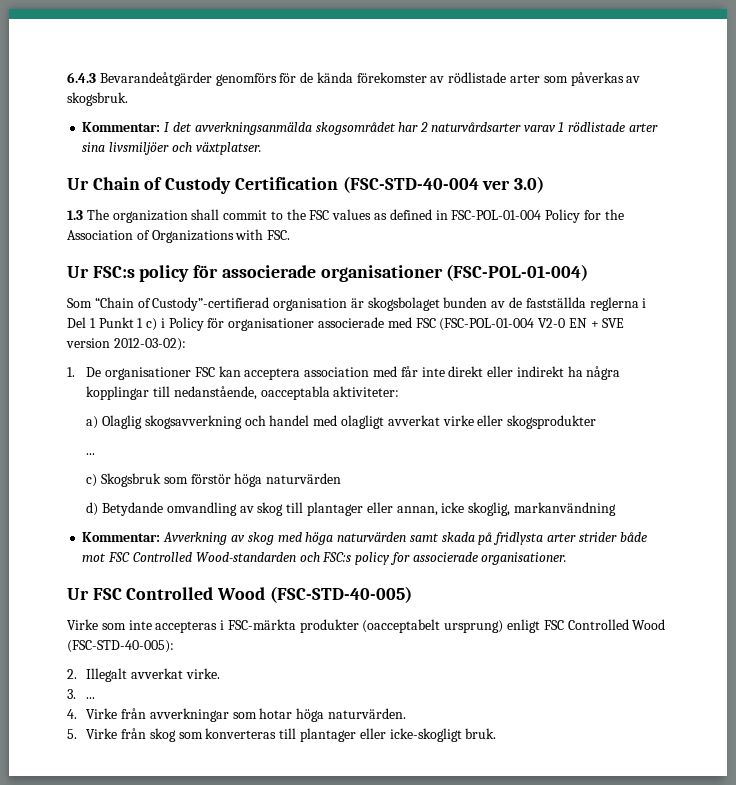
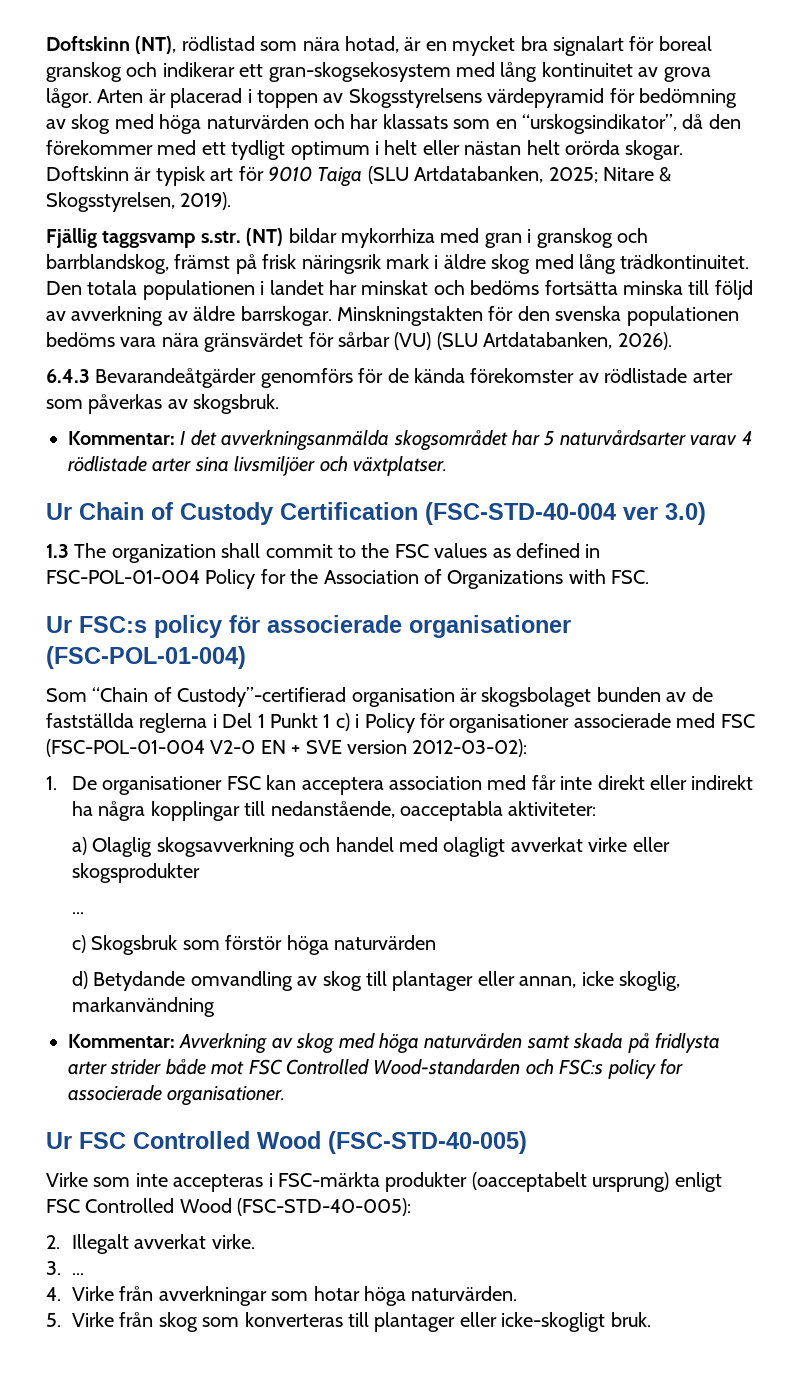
+ Doftskinn (NT), rödlistad som nära hotad, är en mycket bra signalart för boreal granskog och indikerar ett gran-skogsekosystem med lång kontinuitet av grova lågor. Arten är placerad i toppen av Skogsstyrelsens värdepyramid för bedömning av skog med höga naturvärden och har klassats som en “urskogsindikator”, då den förekommer med ett tydligt optimum i helt eller nästan helt orörda skogar. Doftskinn är typisk art för 9010 Taiga (SLU Artdatabanken, 2025; Nitare & Skogsstyrelsen, 2019).
+ Fjällig taggsvamp s.str. (NT) bildar mykorrhiza med gran i granskog och barrblandskog, främst på frisk näringsrik mark i äldre skog med lång trädkontinuitet. Den totala populationen i landet har minskat och bedöms fortsätta minska till följd av avverkning av äldre barrskogar. Minskningstakten för den svenska populationen bedöms vara nära gränsvärdet för sårbar (VU) (SLU Artdatabanken, 2026).
- Kommentar: I det avverkningsanmälda skogsområdet har 2 naturvårdsarter varav 1 rödlistade arter sina livsmiljöer och växtplatser.
+ Kommentar: I det avverkningsanmälda skogsområdet har 5 naturvårdsarter varav 4 rödlistade arter sina livsmiljöer och växtplatser.

